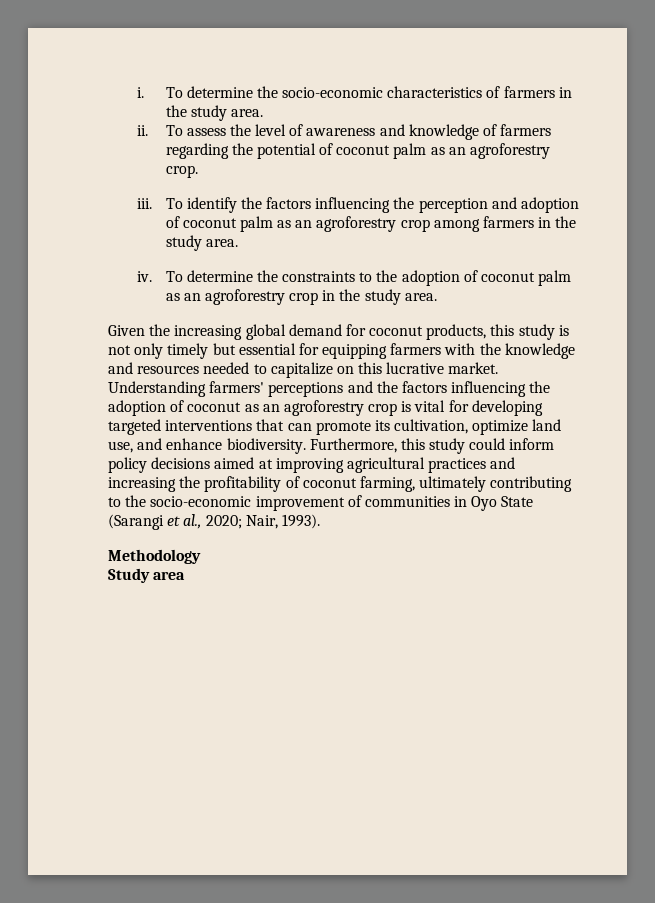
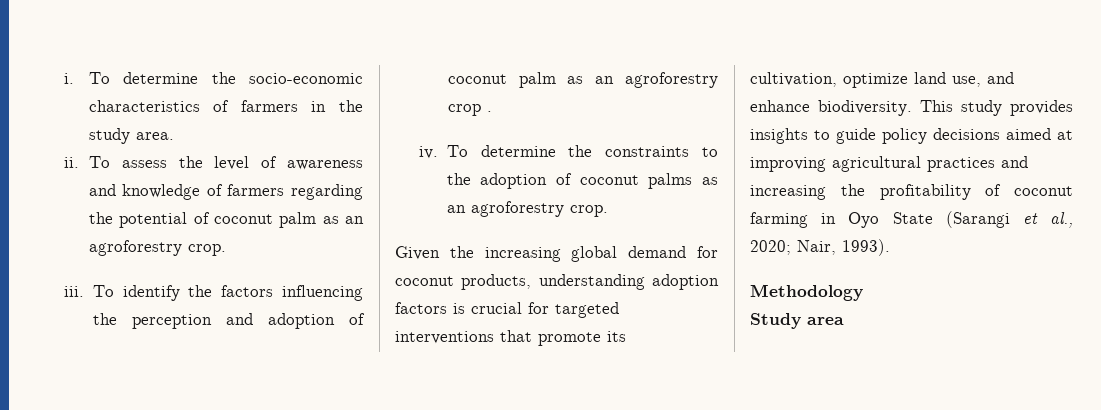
- To identify the factors influencing the perception and adoption of coconut palm as an agroforestry crop among farmers in the study area.
+ To identify the factors influencing the perception and adoption of coconut palm as an agroforestry crop .
- To determine the constraints to the adoption of coconut palm as an agroforestry crop in the study area.
+ To determine the constraints to the adoption of coconut palms as an agroforestry crop.
- Given the increasing global demand for coconut products, this study is not only timely but essential for equipping farmers with the knowledge and resources needed to capitalize on this lucrative market. Understanding farmers' perceptions and the factors influencing the adoption of coconut as an agroforestry crop is vital for developing targeted interventions that can promote its cultivation, optimize land use, and enhance biodiversity.
+ Given the increasing global demand for coconut products, understanding adoption factors is crucial for targeted interventions that promote its cultivation, optimize land use, and enhance biodiversity.
- Furthermore, this study could inform policy decisions aimed at improving agricultural practices and increasing the profitability of coconut farming, ultimately contributing to the socio-economic improvement of communities in Oyo State (Sarangi et al., 2020; Nair, 1993).
+ This study provides insights to guide policy decisions aimed at improving agricultural practices and increasing the profitability of coconut farming in Oyo State (Sarangi et al., 2020; Nair, 1993).

